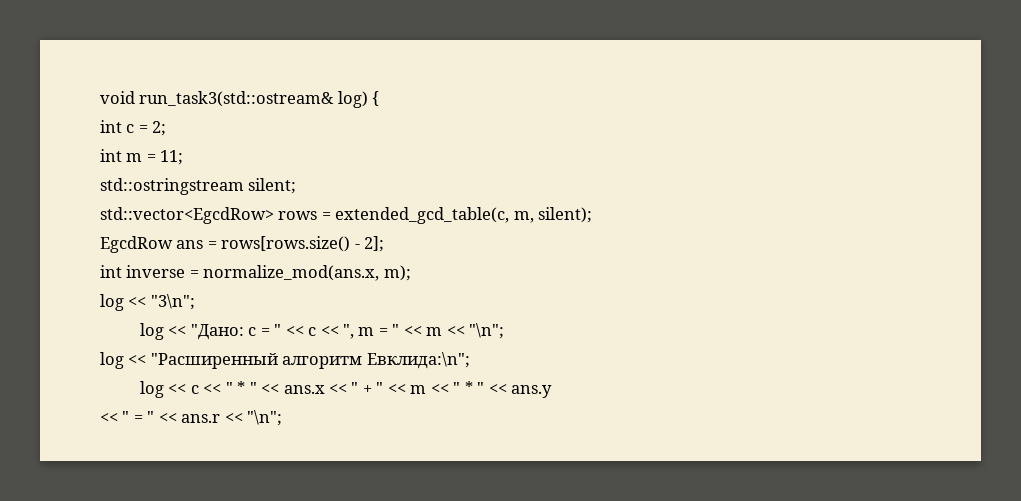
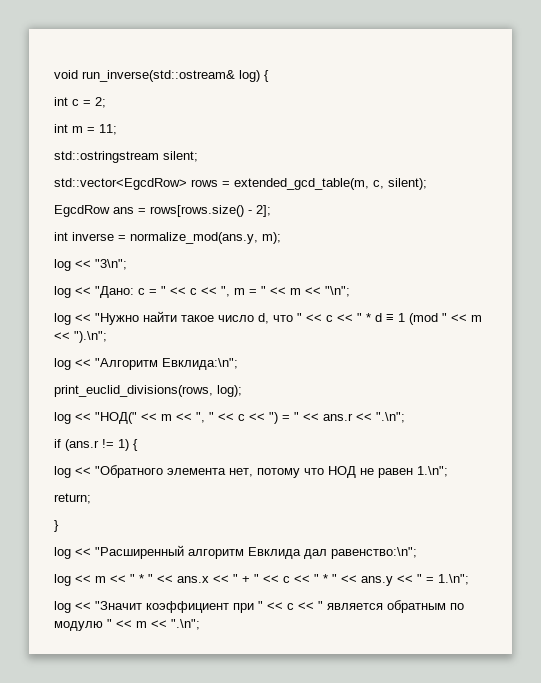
- void run_task3(std::ostream& log) {
+ void run_inverse(std::ostream& log) {
- std::vector<EgcdRow> rows = extended_gcd_table(c, m, silent);
+ std::vector<EgcdRow> rows = extended_gcd_table(m, c, silent);
- int inverse = normalize_mod(ans.x, m);
+ int inverse = normalize_mod(ans.y, m);
- log << "Расширенный алгоритм Евклида:\n";
- log << c << " * " << ans.x << " + " << m << " * " << ans.y
- << " = " << ans.r << "\n";
+ log << "Нужно найти такое число d, что " << c << " * d ≡ 1 (mod " << m << ").\n";
+ log << "Алгоритм Евклида:\n";
+ print_euclid_divisions(rows, log);
+ log << "НОД(" << m << ", " << c << ") = " << ans.r << ".\n";
+ if (ans.r != 1) {
+ log << "Обратного элемента нет, потому что НОД не равен 1.\n";
+ return;
+ }
+ log << "Расширенный алгоритм Евклида дал равенство:\n";
+ log << m << " * " << ans.x << " + " << c << " * " << ans.y << " = 1.\n";
+ log << "Значит коэффициент при " << c << " является обратным по модулю " << m << ".\n";

